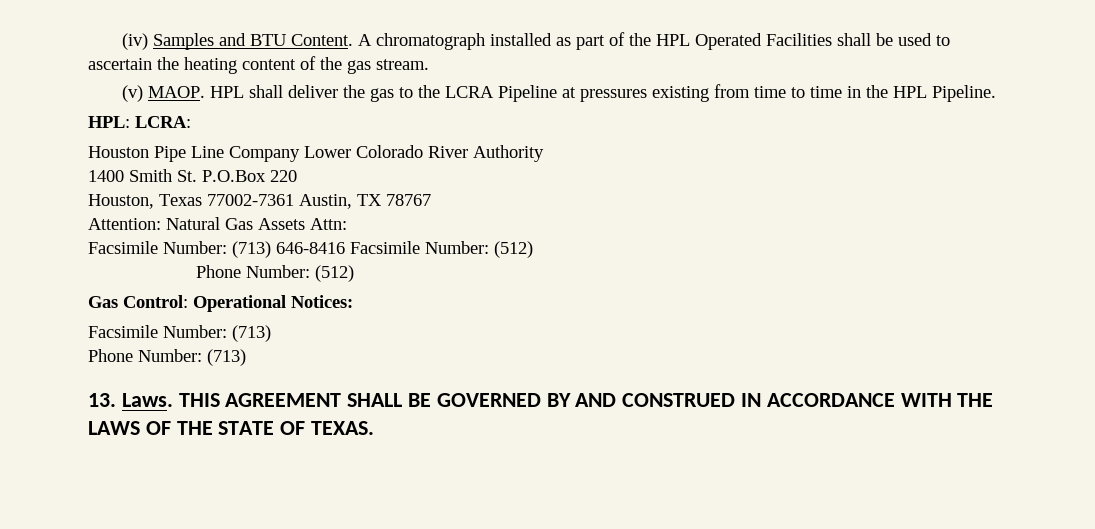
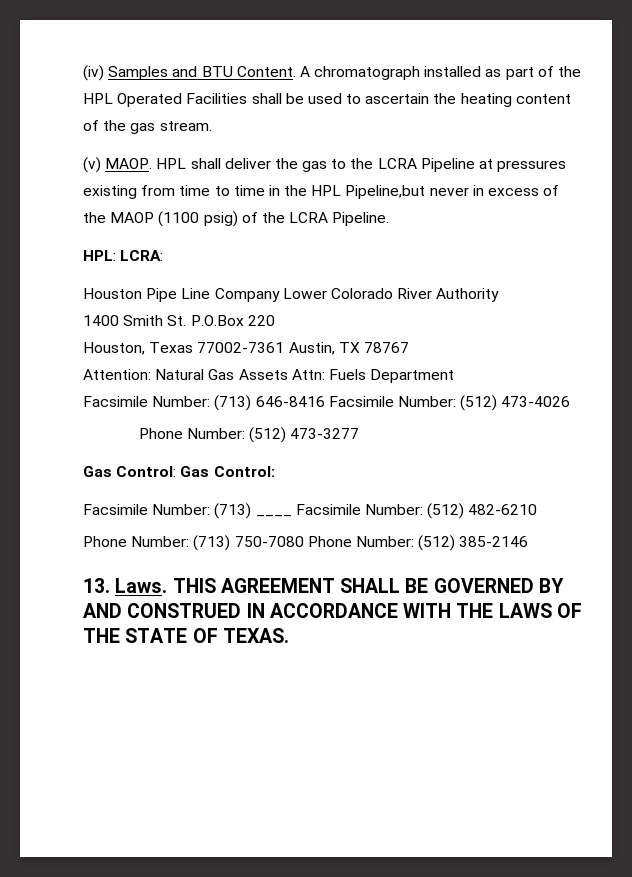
- HPL shall deliver the gas to the LCRA Pipeline at pressures existing from time to time in the HPL Pipeline.
+ HPL shall deliver the gas to the LCRA Pipeline at pressures existing from time to time in the HPL Pipeline,but never in excess of the MAOP (1100 psig) of the LCRA Pipeline.
- Attention: Natural Gas Assets Attn:
+ Attention: Natural Gas Assets Attn: Fuels Department
- Facsimile Number: (713) 646-8416 Facsimile Number: (512)
- Phone Number: (512)
- Gas Control: Operational Notices:
- Facsimile Number: (713)
- Phone Number: (713)
+ Facsimile Number: (713) 646-8416 Facsimile Number: (512) 473-4026
+ Phone Number: (512) 473-3277
+ Gas Control: Gas Control:
+ Facsimile Number: (713) ____ Facsimile Number: (512) 482-6210
+ Phone Number: (713) 750-7080 Phone Number: (512) 385-2146

